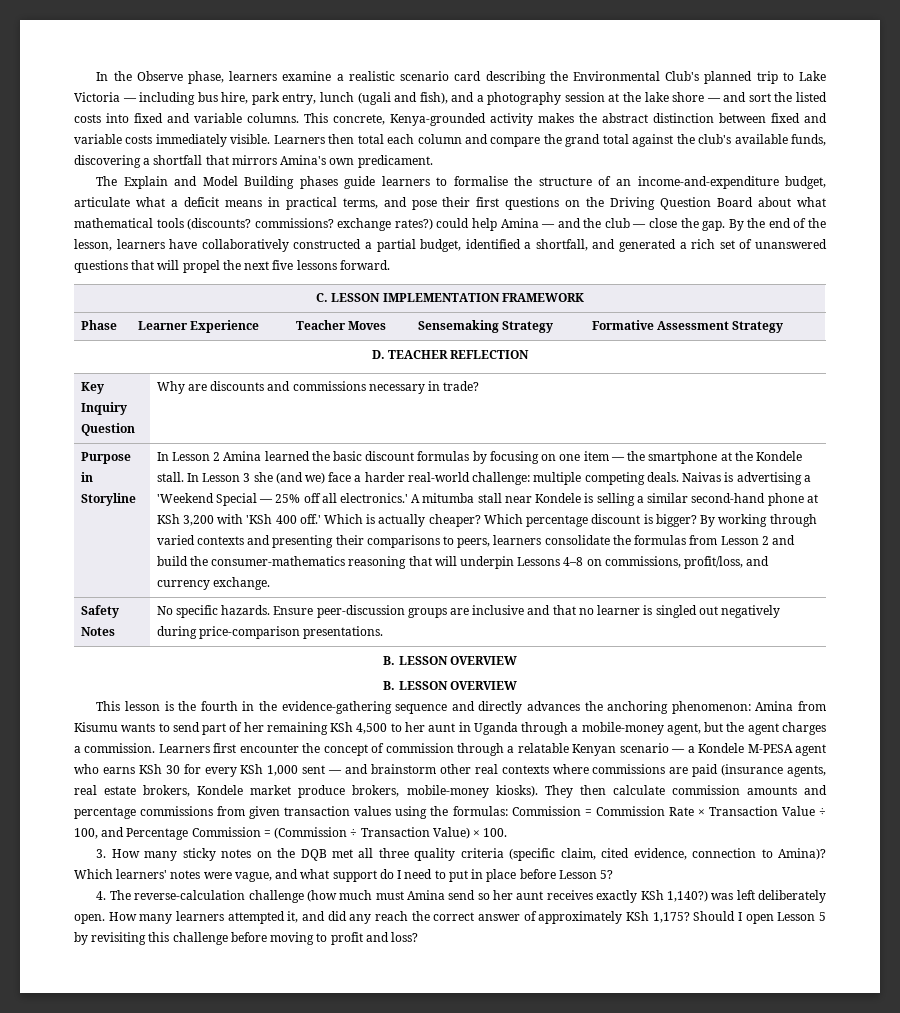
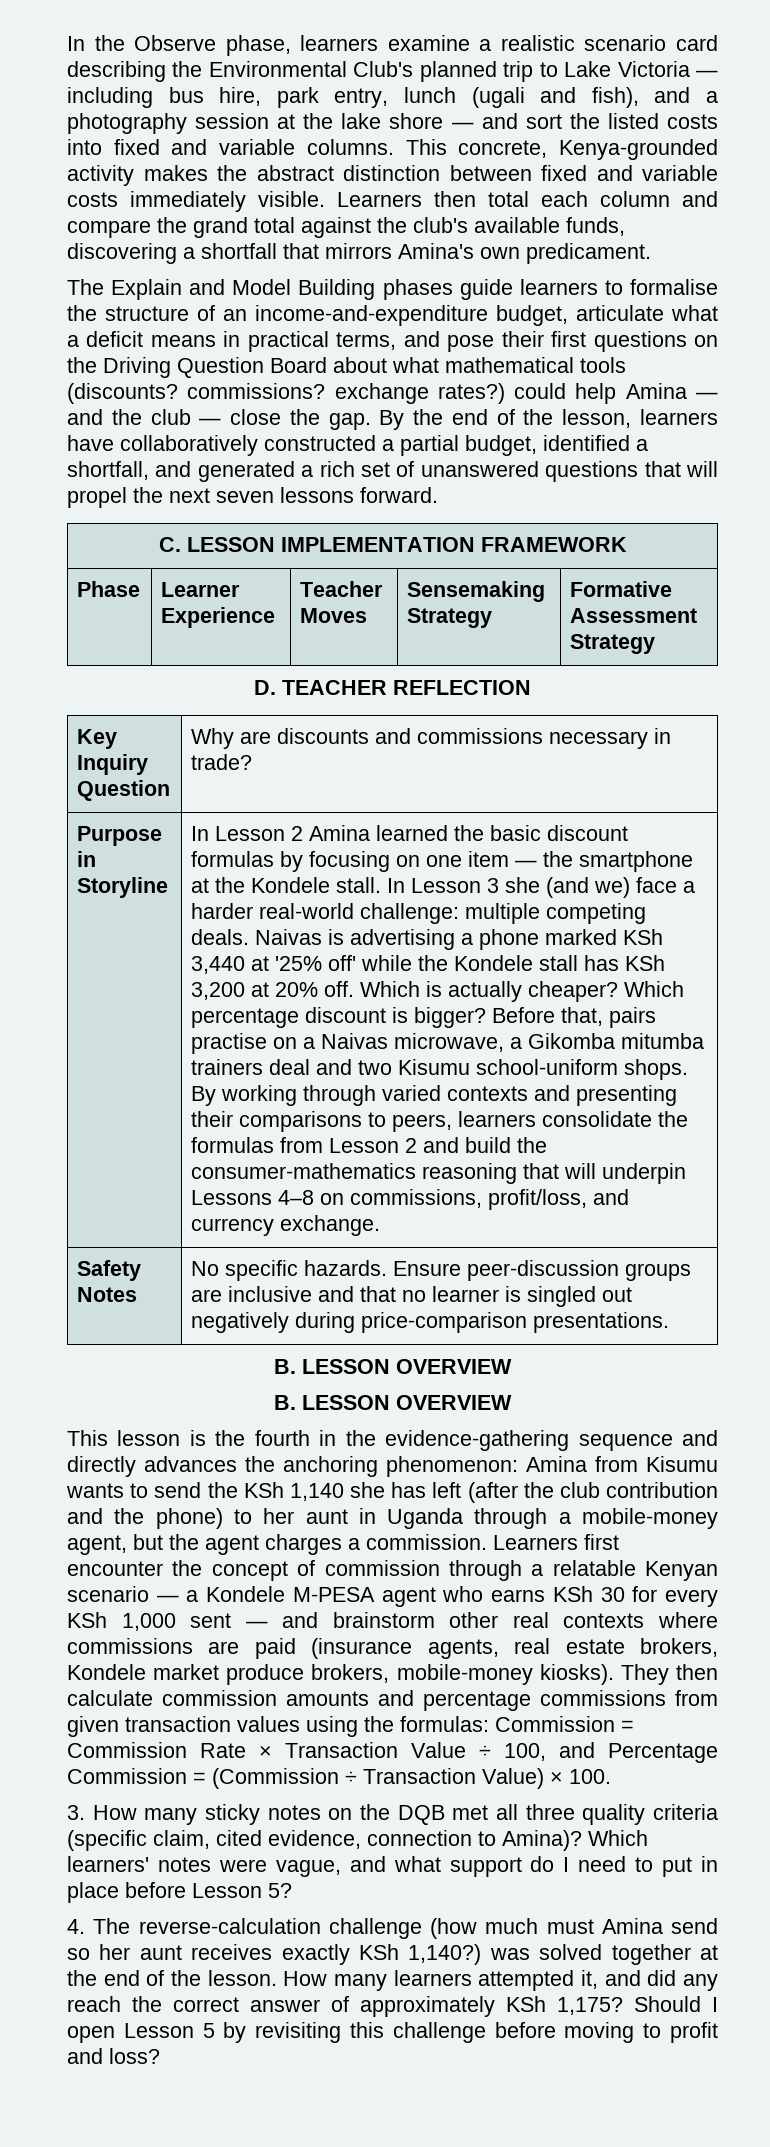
- By the end of the lesson, learners have collaboratively constructed a partial budget, identified a shortfall, and generated a rich set of unanswered questions that will propel the next five lessons forward.
+ By the end of the lesson, learners have collaboratively constructed a partial budget, identified a shortfall, and generated a rich set of unanswered questions that will propel the next seven lessons forward.
- Naivas is advertising a 'Weekend Special — 25% off all electronics.' A mitumba stall near Kondele is selling a similar second-hand phone at KSh 3,200 with 'KSh 400 off.'
+ Naivas is advertising a phone marked KSh 3,440 at '25% off' while the Kondele stall has KSh 3,200 at 20% off.
+ Before that, pairs practise on a Naivas microwave, a Gikomba mitumba trainers deal and two Kisumu school-uniform shops.
- This lesson is the fourth in the evidence-gathering sequence and directly advances the anchoring phenomenon: Amina from Kisumu wants to send part of her remaining KSh 4,500 to her aunt in Uganda through a mobile-money agent, but the agent charges a commission.
+ This lesson is the fourth in the evidence-gathering sequence and directly advances the anchoring phenomenon: Amina from Kisumu wants to send the KSh 1,140 she has left (after the club contribution and the phone) to her aunt in Uganda through a mobile-money agent, but the agent charges a commission.
- 4. The reverse-calculation challenge (how much must Amina send so her aunt receives exactly KSh 1,140?) was left deliberately open.
+ 4. The reverse-calculation challenge (how much must Amina send so her aunt receives exactly KSh 1,140?) was solved together at the end of the lesson.

